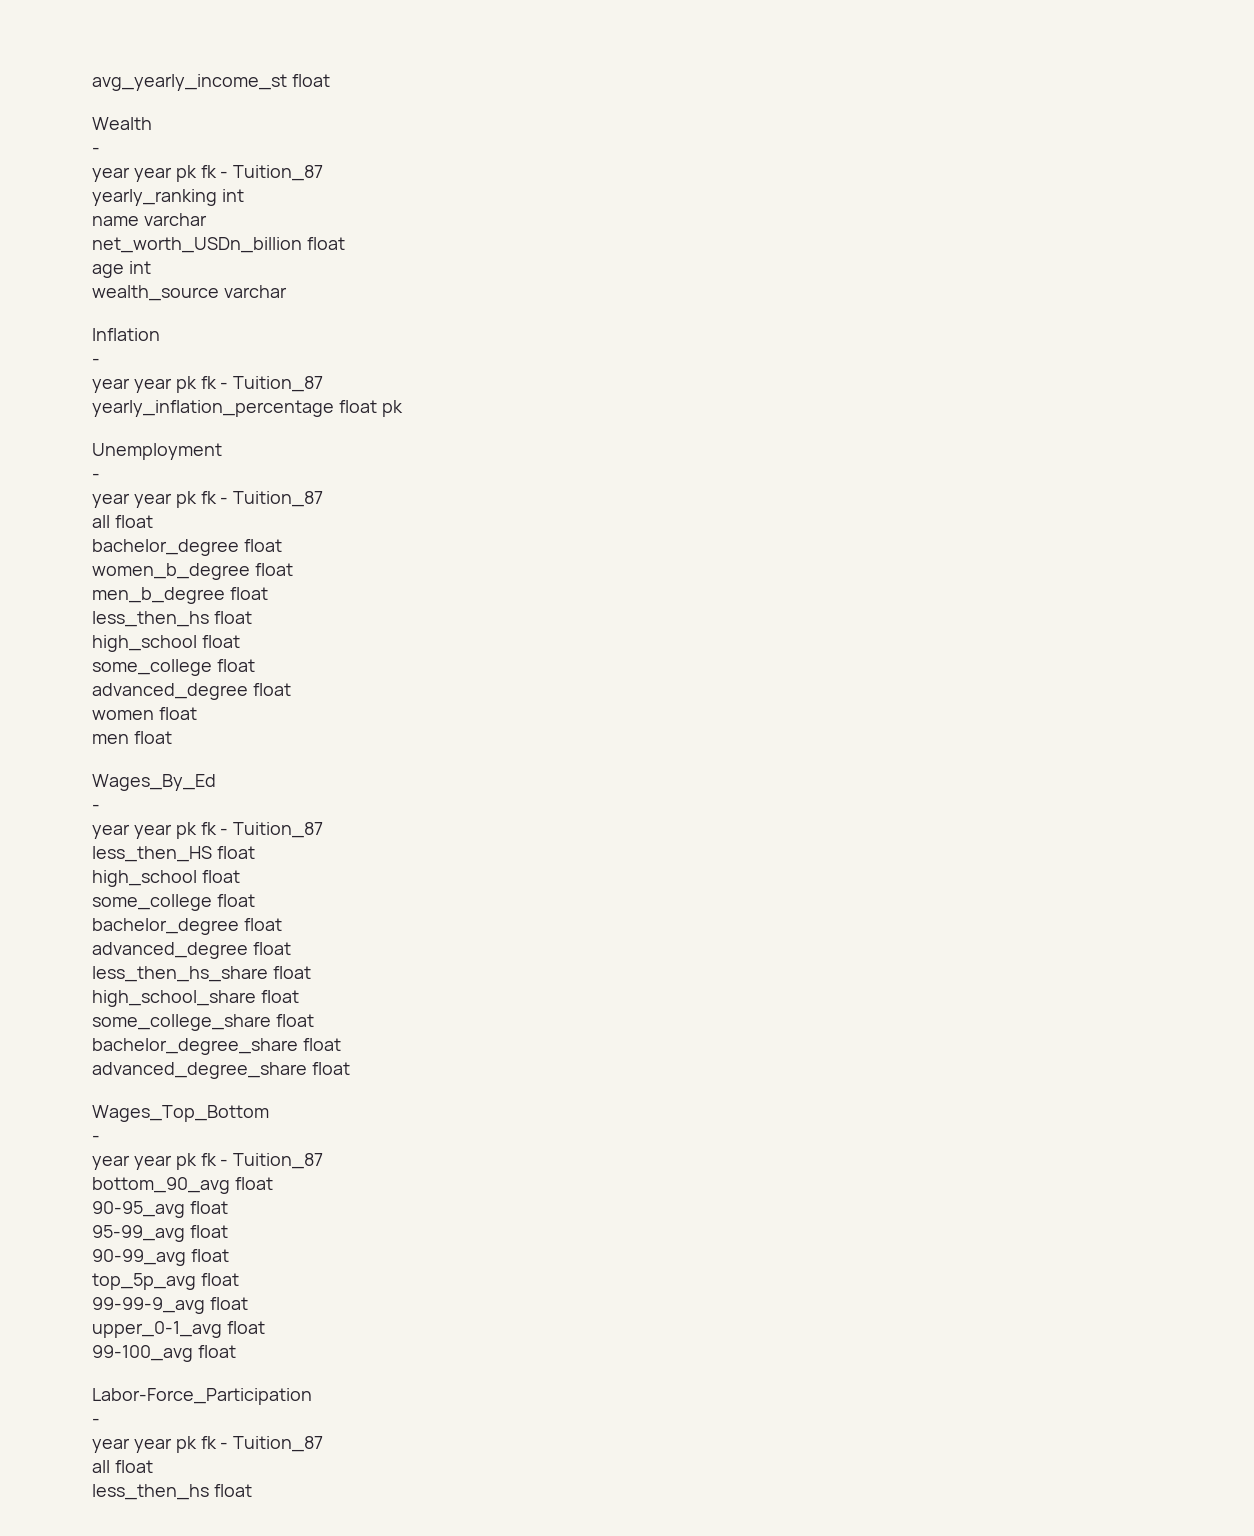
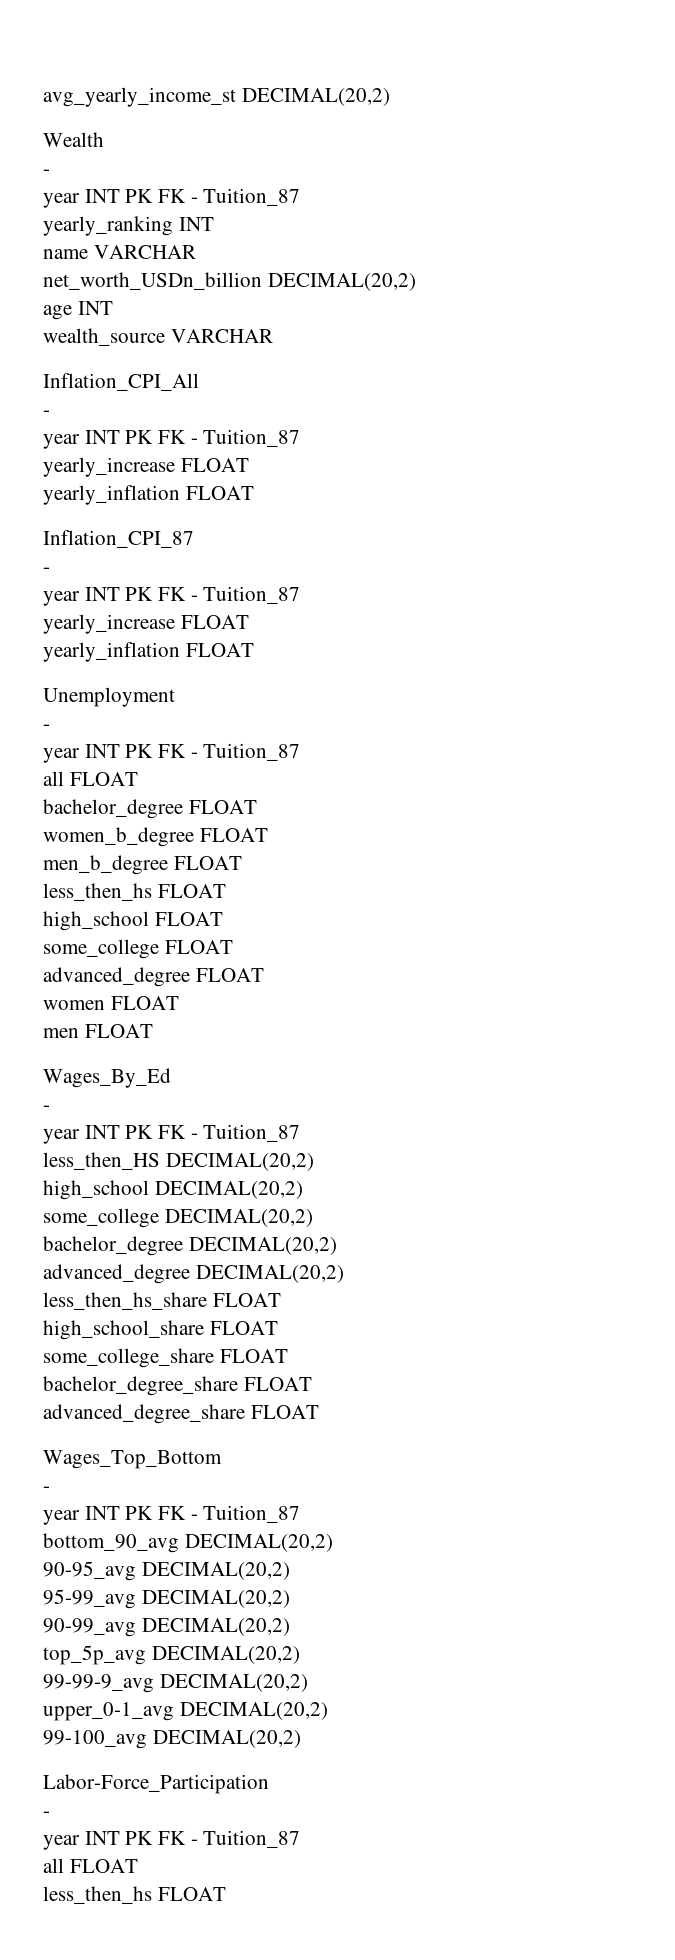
- avg_yearly_income_st float
+ avg_yearly_income_st DECIMAL(20,2)
  Wealth
  -
- year year pk fk - Tuition_87
+ year INT PK FK - Tuition_87
- yearly_ranking int
+ yearly_ranking INT
- name varchar
+ name VARCHAR
- net_worth_USDn_billion float
+ net_worth_USDn_billion DECIMAL(20,2)
- age int
+ age INT
- wealth_source varchar
- Inflation
+ wealth_source VARCHAR
+ Inflation_CPI_All
  -
- year year pk fk - Tuition_87
- yearly_inflation_percentage float pk
+ year INT PK FK - Tuition_87
+ yearly_increase FLOAT
+ yearly_inflation FLOAT
+ Inflation_CPI_87
+ -
+ year INT PK FK - Tuition_87
+ yearly_increase FLOAT
+ yearly_inflation FLOAT
  Unemployment
  -
- year year pk fk - Tuition_87
- all float
- bachelor_degree float
+ year INT PK FK - Tuition_87
+ all FLOAT
+ bachelor_degree FLOAT
- women_b_degree float
+ women_b_degree FLOAT
- men_b_degree float
- less_then_hs float
- high_school float
- some_college float
- advanced_degree float
+ men_b_degree FLOAT
+ less_then_hs FLOAT
+ high_school FLOAT
+ some_college FLOAT
+ advanced_degree FLOAT
- women float
+ women FLOAT
- men float
+ men FLOAT
  Wages_By_Ed
  -
- year year pk fk - Tuition_87
+ year INT PK FK - Tuition_87
- less_then_HS float
- high_school float
- some_college float
- bachelor_degree float
- advanced_degree float
+ less_then_HS DECIMAL(20,2)
+ high_school DECIMAL(20,2)
+ some_college DECIMAL(20,2)
+ bachelor_degree DECIMAL(20,2)
+ advanced_degree DECIMAL(20,2)
- less_then_hs_share float
+ less_then_hs_share FLOAT
- high_school_share float
+ high_school_share FLOAT
- some_college_share float
+ some_college_share FLOAT
- bachelor_degree_share float
+ bachelor_degree_share FLOAT
- advanced_degree_share float
+ advanced_degree_share FLOAT
  Wages_Top_Bottom
  -
- year year pk fk - Tuition_87
+ year INT PK FK - Tuition_87
- bottom_90_avg float
+ bottom_90_avg DECIMAL(20,2)
- 90-95_avg float
+ 90-95_avg DECIMAL(20,2)
- 95-99_avg float
+ 95-99_avg DECIMAL(20,2)
- 90-99_avg float
+ 90-99_avg DECIMAL(20,2)
- top_5p_avg float
+ top_5p_avg DECIMAL(20,2)
- 99-99-9_avg float
+ 99-99-9_avg DECIMAL(20,2)
- upper_0-1_avg float
+ upper_0-1_avg DECIMAL(20,2)
- 99-100_avg float
+ 99-100_avg DECIMAL(20,2)
  Labor-Force_Participation
  -
- year year pk fk - Tuition_87
- all float
- less_then_hs float
+ year INT PK FK - Tuition_87
+ all FLOAT
+ less_then_hs FLOAT

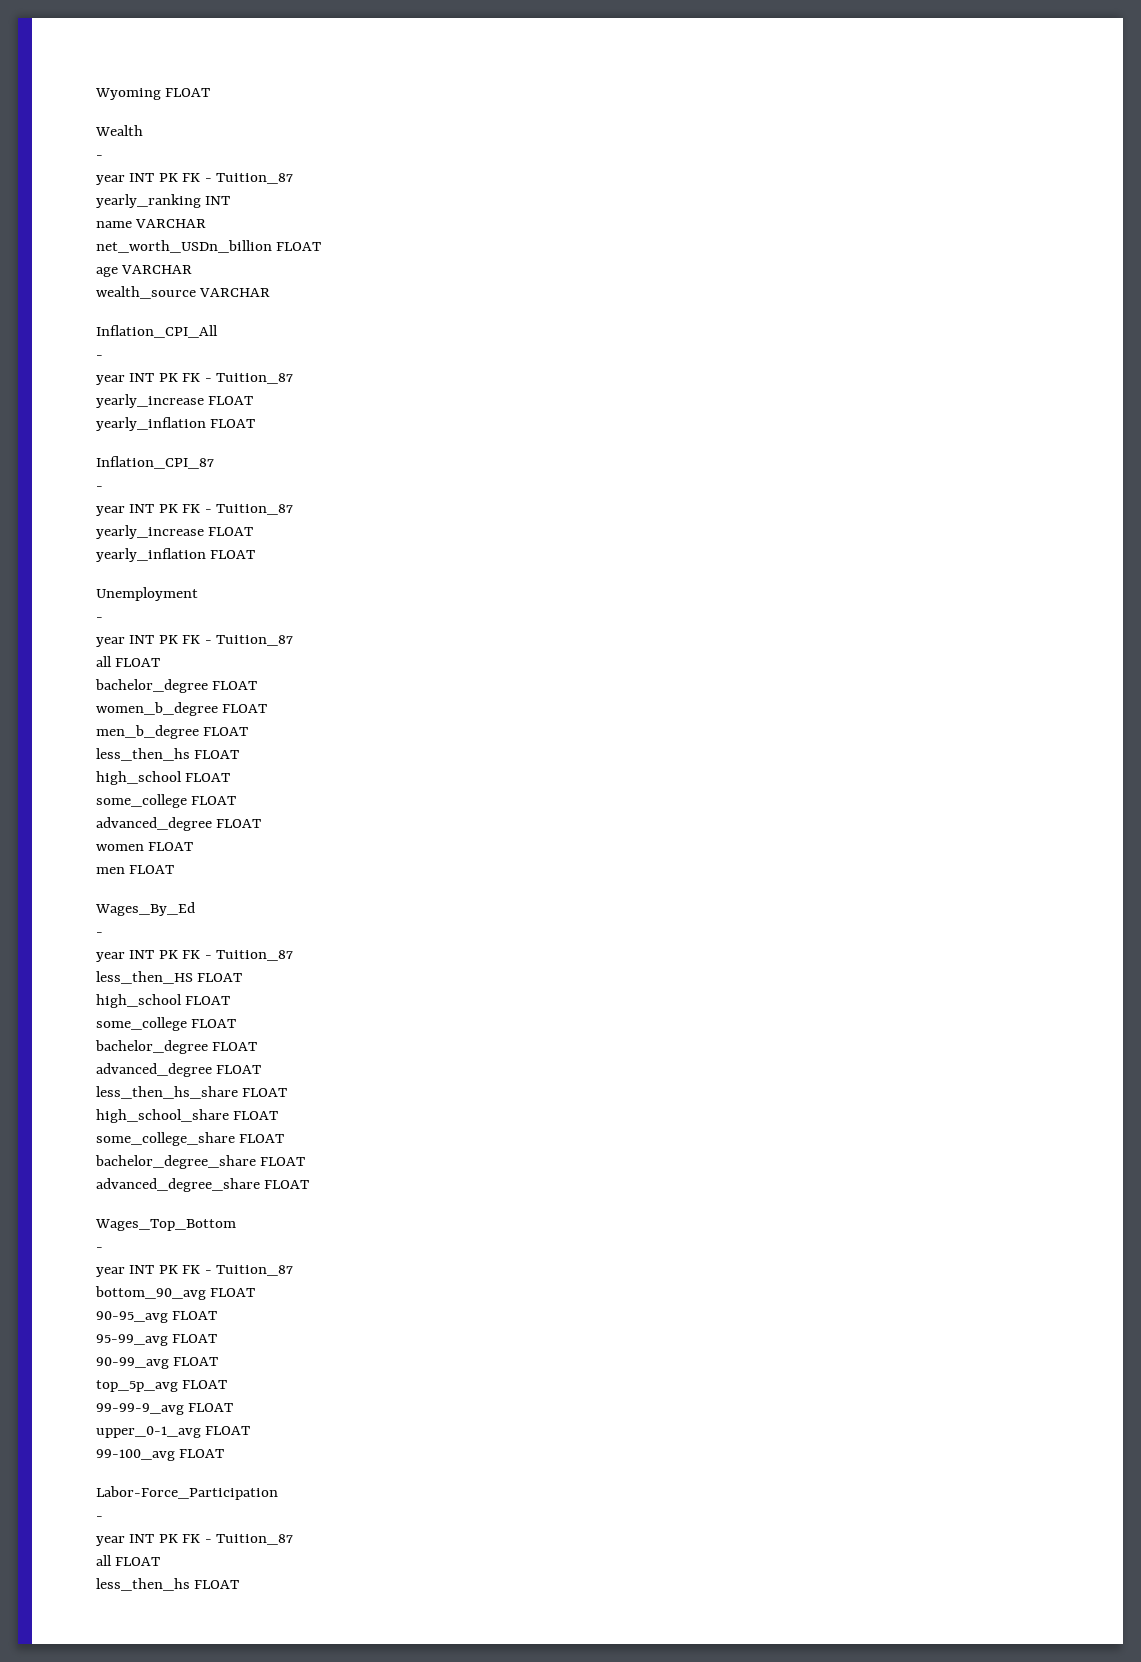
- avg_yearly_income_st DECIMAL(20,2)
+ Wyoming FLOAT
- net_worth_USDn_billion DECIMAL(20,2)
+ net_worth_USDn_billion FLOAT
- age INT
+ age VARCHAR
- less_then_HS DECIMAL(20,2)
- high_school DECIMAL(20,2)
- some_college DECIMAL(20,2)
- bachelor_degree DECIMAL(20,2)
- advanced_degree DECIMAL(20,2)
+ less_then_HS FLOAT
+ high_school FLOAT
+ some_college FLOAT
+ bachelor_degree FLOAT
+ advanced_degree FLOAT
- bottom_90_avg DECIMAL(20,2)
+ bottom_90_avg FLOAT
- 90-95_avg DECIMAL(20,2)
+ 90-95_avg FLOAT
- 95-99_avg DECIMAL(20,2)
+ 95-99_avg FLOAT
- 90-99_avg DECIMAL(20,2)
+ 90-99_avg FLOAT
- top_5p_avg DECIMAL(20,2)
+ top_5p_avg FLOAT
- 99-99-9_avg DECIMAL(20,2)
+ 99-99-9_avg FLOAT
- upper_0-1_avg DECIMAL(20,2)
+ upper_0-1_avg FLOAT
- 99-100_avg DECIMAL(20,2)
+ 99-100_avg FLOAT

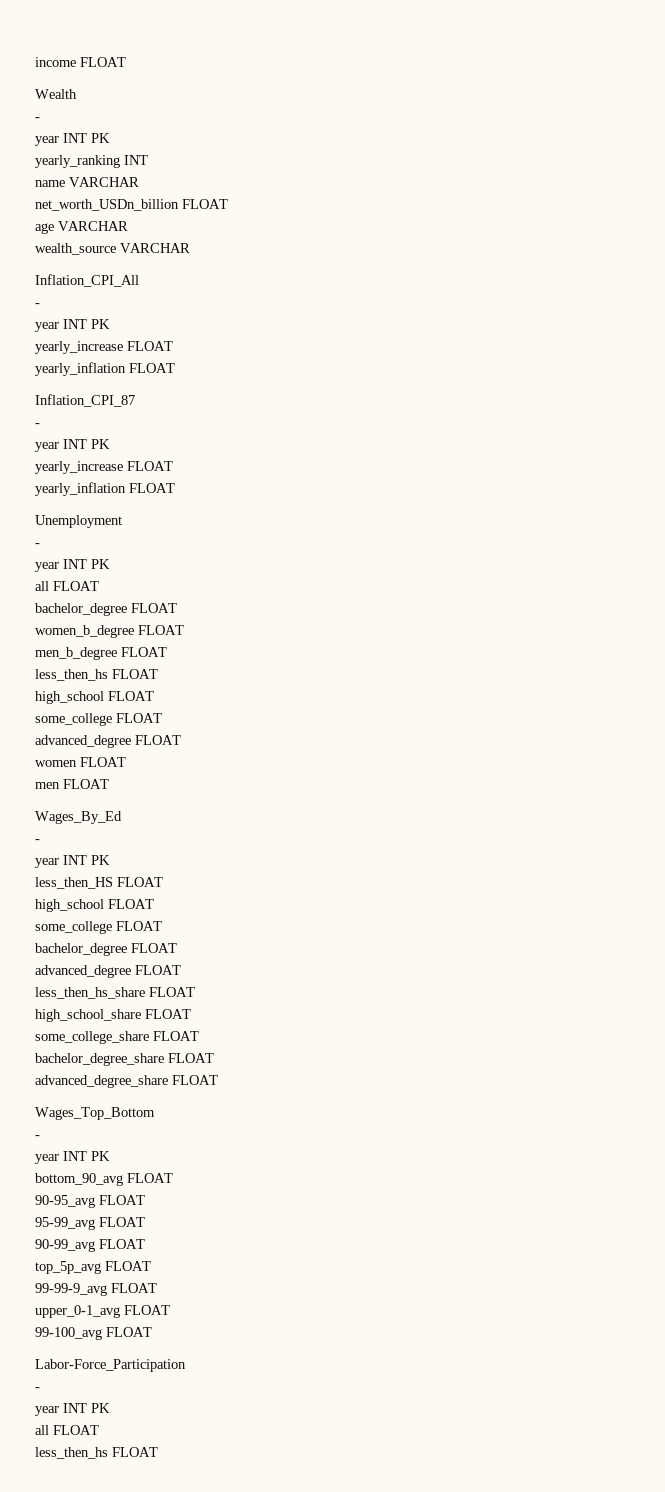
- Wyoming FLOAT
+ income FLOAT
  Wealth
  -
- year INT PK FK - Tuition_87
+ year INT PK
  Inflation_CPI_All
  -
- year INT PK FK - Tuition_87
+ year INT PK
  Inflation_CPI_87
  -
- year INT PK FK - Tuition_87
+ year INT PK
  Unemployment
  -
- year INT PK FK - Tuition_87
+ year INT PK
  Wages_By_Ed
  -
- year INT PK FK - Tuition_87
+ year INT PK
  Wages_Top_Bottom
  -
- year INT PK FK - Tuition_87
+ year INT PK
  Labor-Force_Participation
  -
- year INT PK FK - Tuition_87
+ year INT PK

